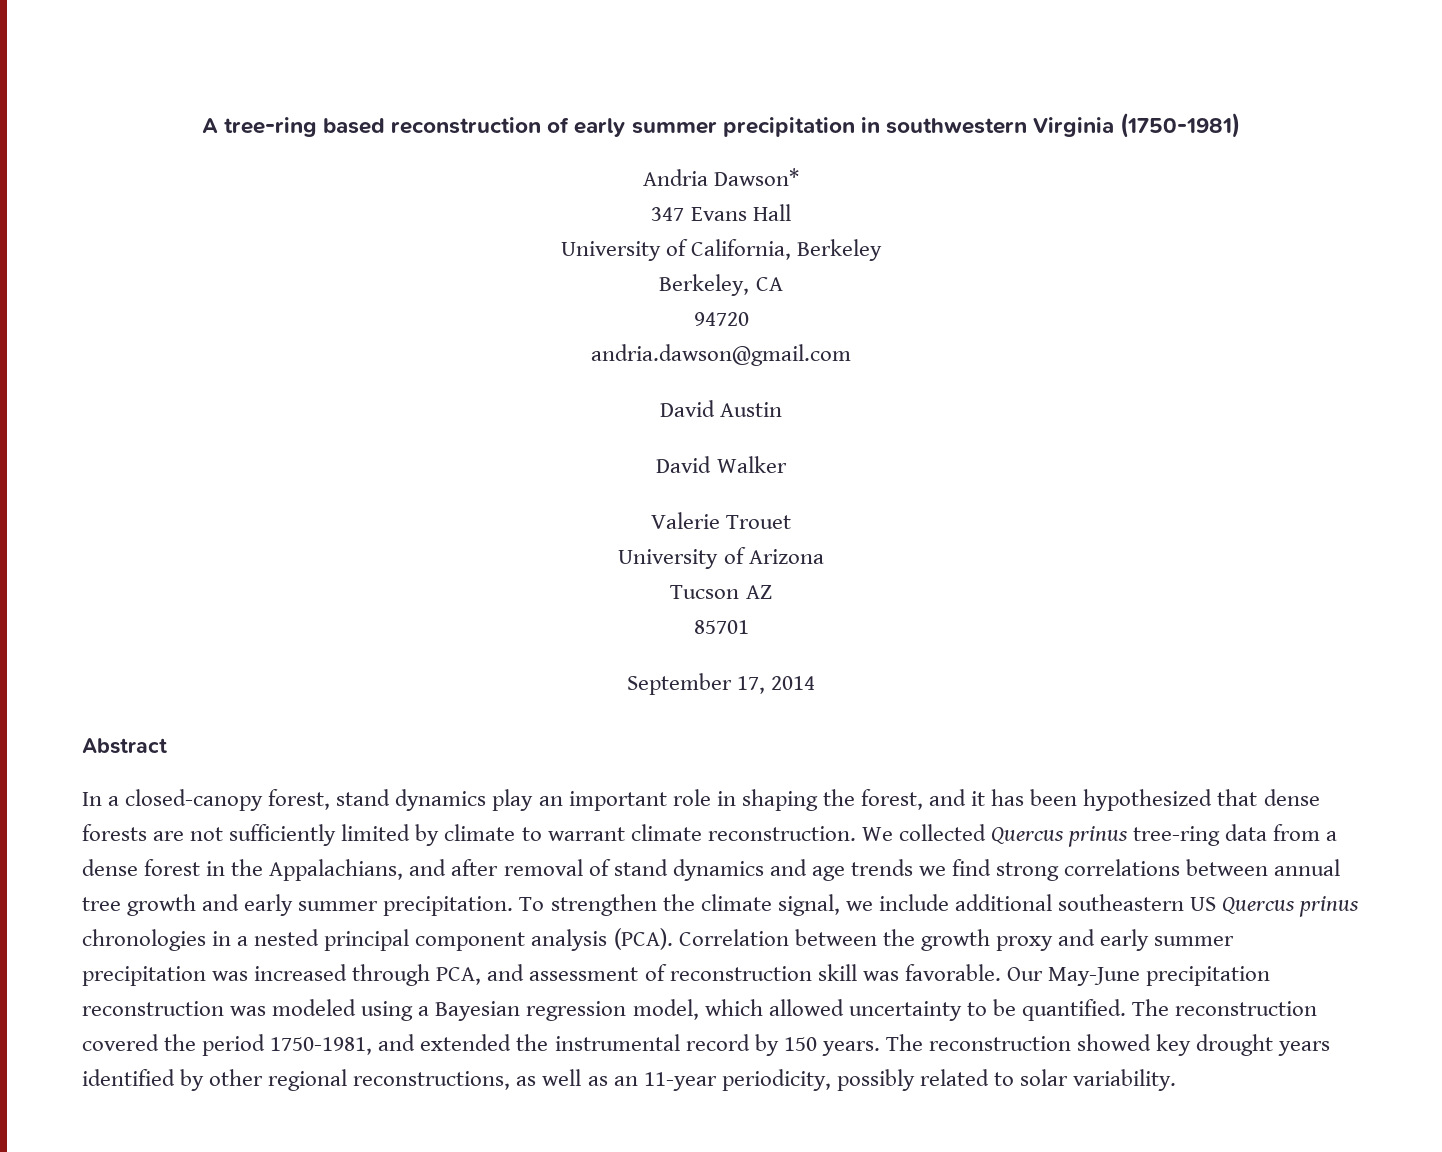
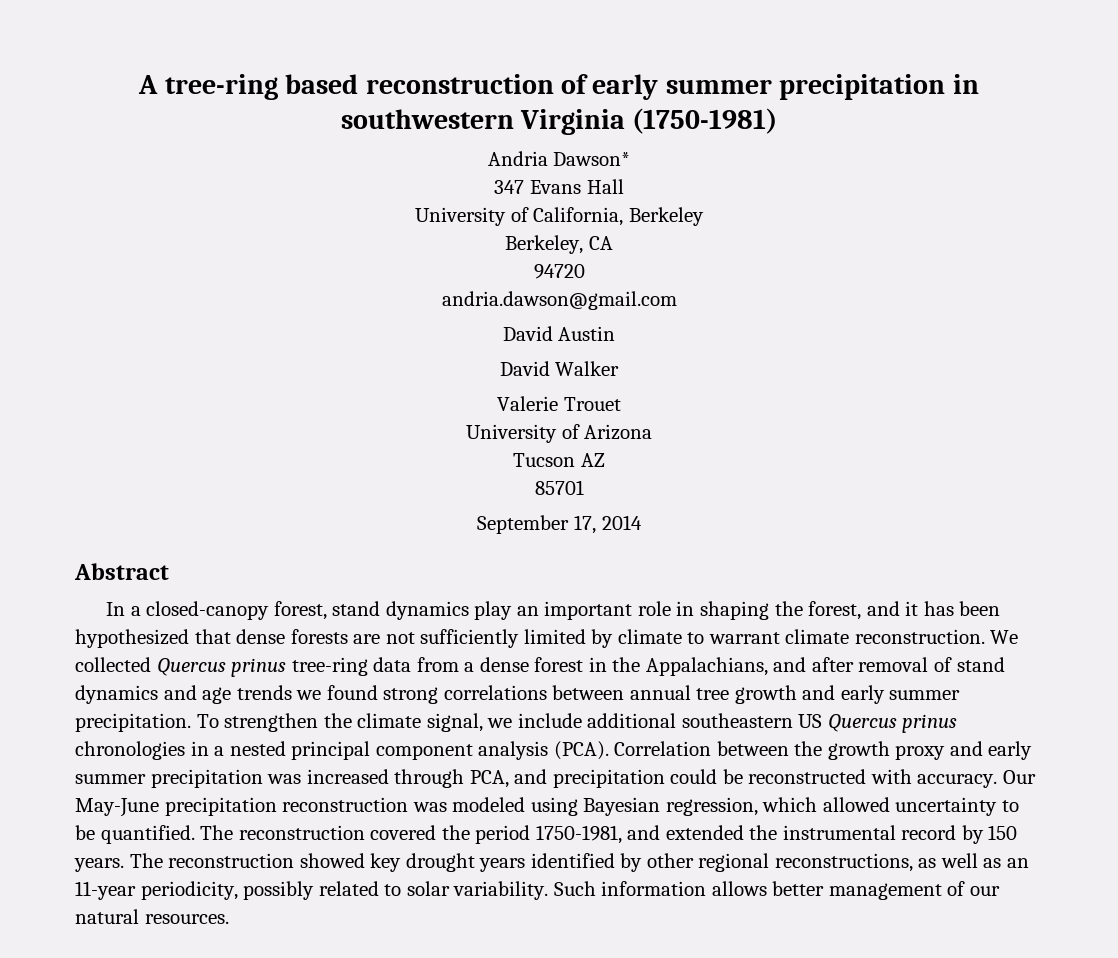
- We collected Quercus prinus tree-ring data from a dense forest in the Appalachians, and after removal of stand dynamics and age trends we find strong correlations between annual tree growth and early summer precipitation.
+ We collected Quercus prinus tree-ring data from a dense forest in the Appalachians, and after removal of stand dynamics and age trends we found strong correlations between annual tree growth and early summer precipitation.
- Correlation between the growth proxy and early summer precipitation was increased through PCA, and assessment of reconstruction skill was favorable.
+ Correlation between the growth proxy and early summer precipitation was increased through PCA, and precipitation could be reconstructed with accuracy.
- Our May-June precipitation reconstruction was modeled using a Bayesian regression model, which allowed uncertainty to be quantified.
+ Our May-June precipitation reconstruction was modeled using Bayesian regression, which allowed uncertainty to be quantified.
+ Such information allows better management of our natural resources.

